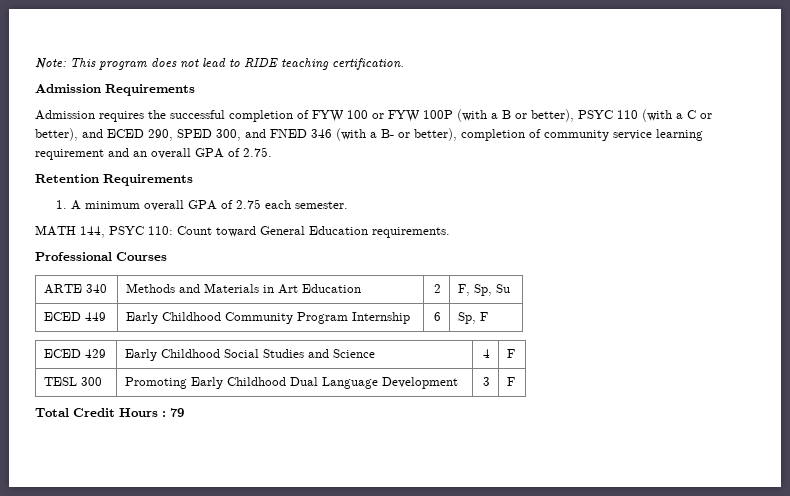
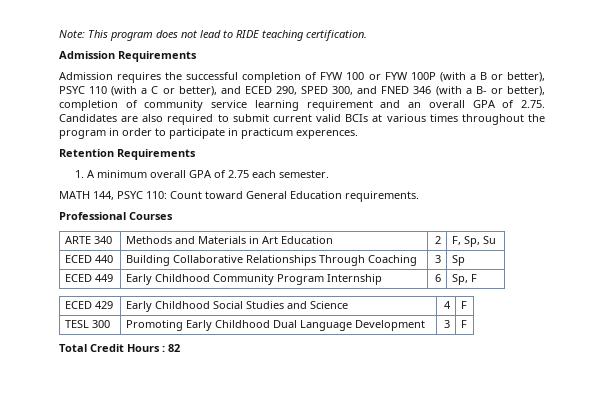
- Admission requires the successful completion of FYW 100 or FYW 100P (with a B or better), PSYC 110 (with a C or better), and ECED 290, SPED 300, and FNED 346 (with a B- or better), completion of community service learning requirement and an overall GPA of 2.75.
+ Admission requires the successful completion of FYW 100 or FYW 100P (with a B or better), PSYC 110 (with a C or better), and ECED 290, SPED 300, and FNED 346 (with a B- or better), completion of community service learning requirement and an overall GPA of 2.75. Candidates are also required to submit current valid BCIs at various times throughout the program in order to participate in practicum experences.
+ ECED 440 | Building Collaborative Relationships Through Coaching | 3 | Sp
- Total Credit Hours : 79
+ Total Credit Hours : 82

